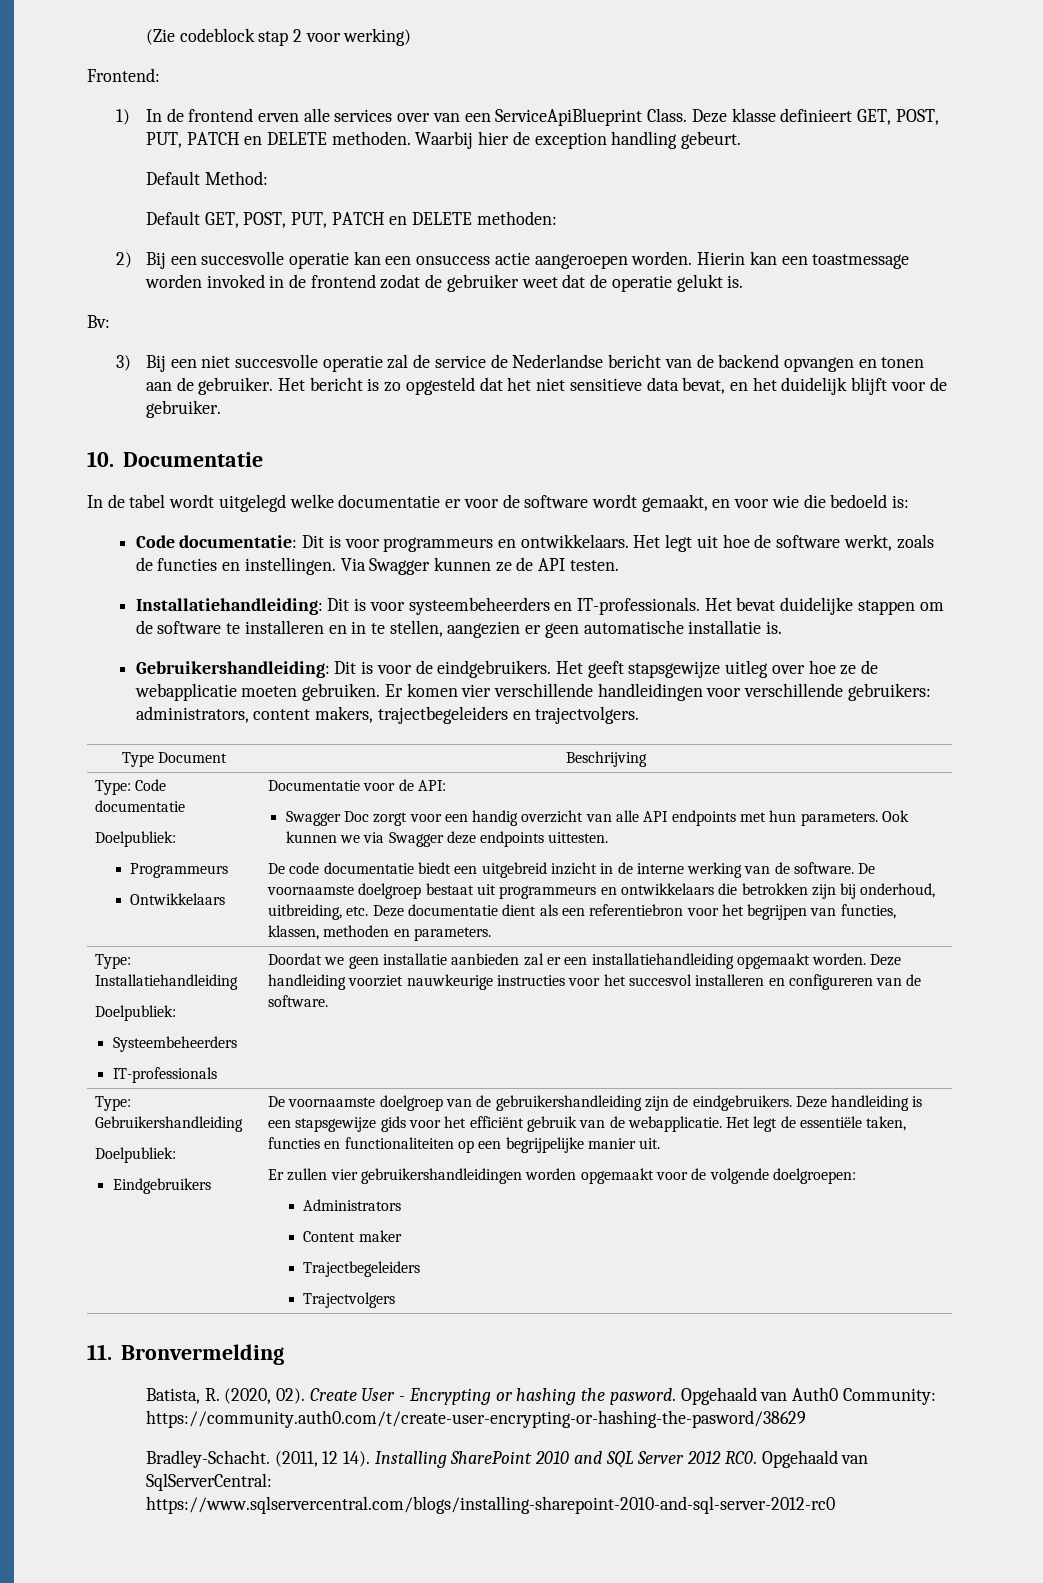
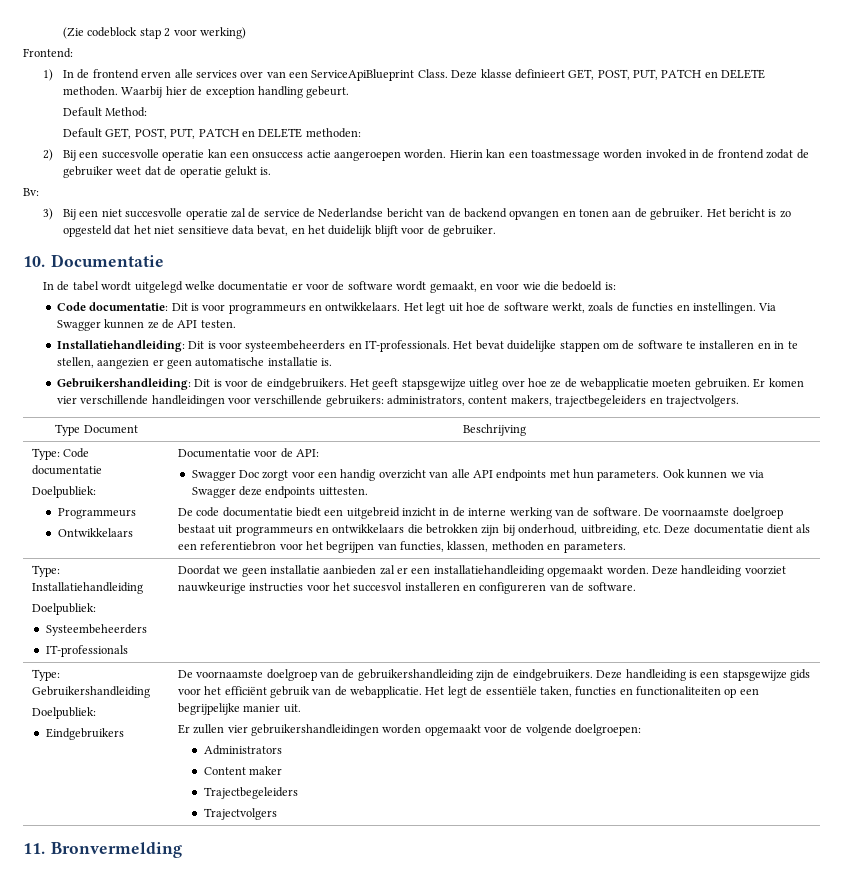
- Batista, R. (2020, 02). Create User - Encrypting or hashing the pasword. Opgehaald van Auth0 Community: https://community.auth0.com/t/create-user-encrypting-or-hashing-the-pasword/38629
- Bradley-Schacht. (2011, 12 14). Installing SharePoint 2010 and SQL Server 2012 RC0. Opgehaald van SqlServerCentral: https://www.sqlservercentral.com/blogs/installing-sharepoint-2010-and-sql-server-2012-rc0

